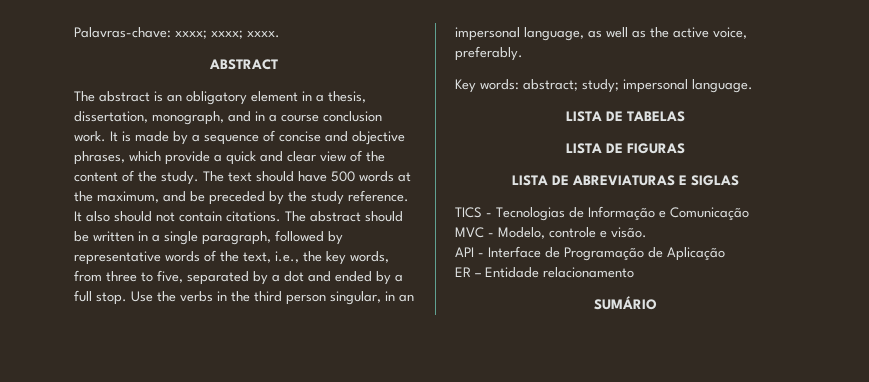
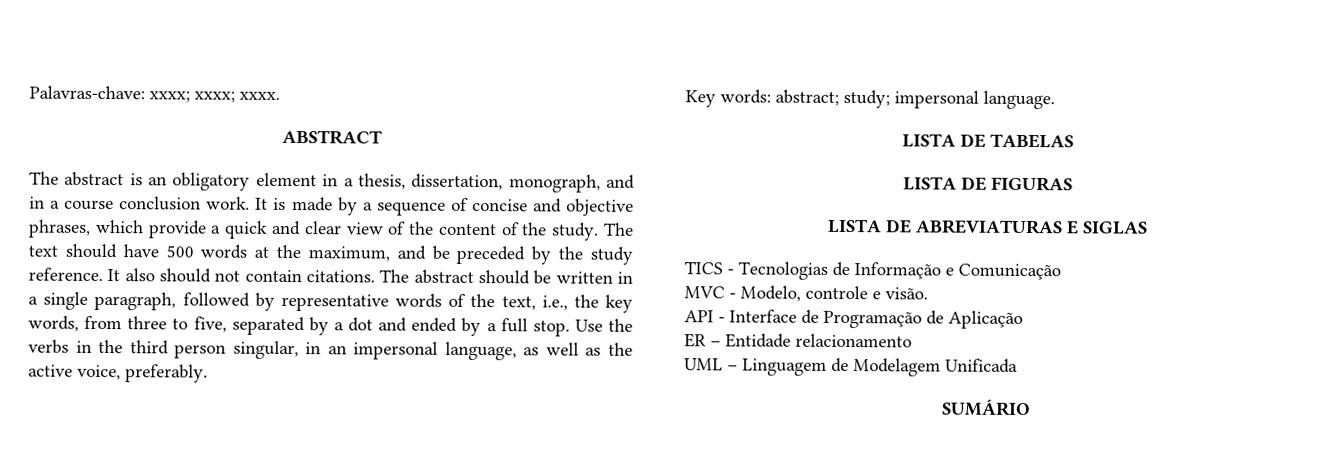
+ UML – Linguagem de Modelagem Unificada

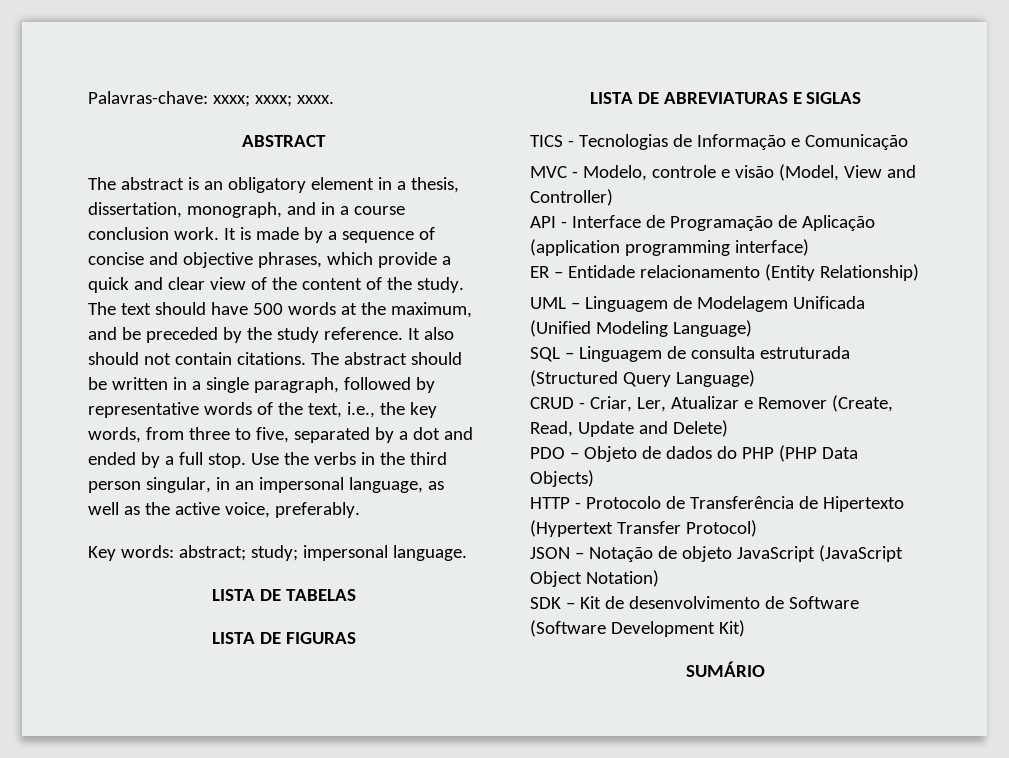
- MVC - Modelo, controle e visão.
+ MVC - Modelo, controle e visão (Model, View and Controller)
- API - Interface de Programação de Aplicação
+ API - Interface de Programação de Aplicação (application programming interface)
- ER – Entidade relacionamento
+ ER – Entidade relacionamento (Entity Relationship)
- UML – Linguagem de Modelagem Unificada
+ UML – Linguagem de Modelagem Unificada (Unified Modeling Language)
+ SQL – Linguagem de consulta estruturada (Structured Query Language)
+ CRUD - Criar, Ler, Atualizar e Remover (Create, Read, Update and Delete)
+ PDO – Objeto de dados do PHP (PHP Data Objects)
+ HTTP - Protocolo de Transferência de Hipertexto (Hypertext Transfer Protocol)
+ JSON – Notação de objeto JavaScript (JavaScript Object Notation)
+ SDK – Kit de desenvolvimento de Software (Software Development Kit)

